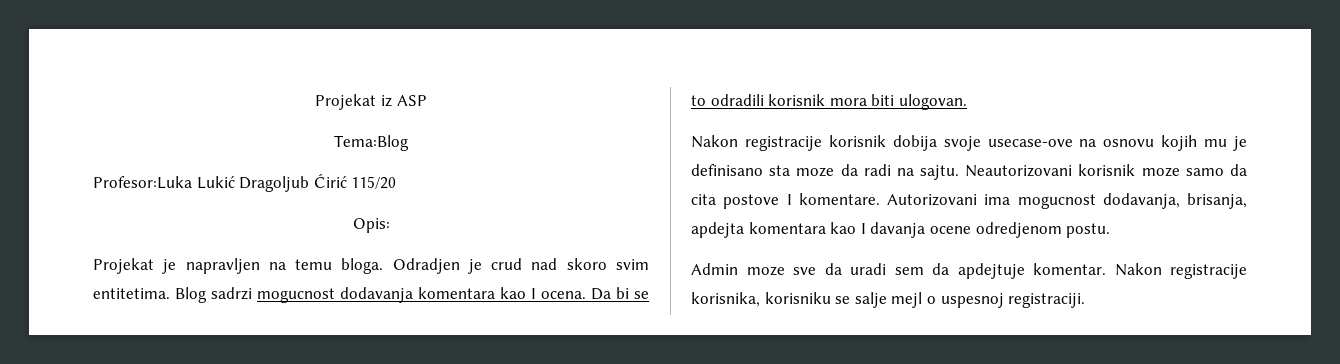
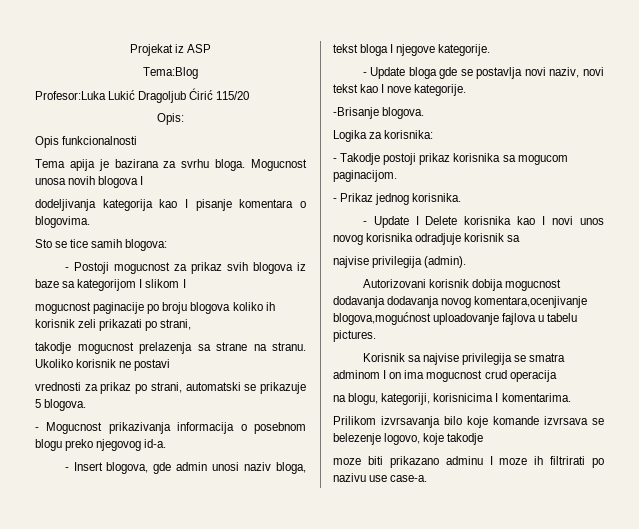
- Projekat je napravljen na temu bloga. Odradjen je crud nad skoro svim entitetima. Blog sadrzi mogucnost dodavanja komentara kao I ocena. Da bi se to odradili korisnik mora biti ulogovan.
- Nakon registracije korisnik dobija svoje usecase-ove na osnovu kojih mu je definisano sta moze da radi na sajtu. Neautorizovani korisnik moze samo da cita postove I komentare. Autorizovani ima mogucnost dodavanja, brisanja, apdejta komentara kao I davanja ocene odredjenom postu.
- Admin moze sve da uradi sem da apdejtuje komentar. Nakon registracije korisnika, korisniku se salje mejl o uspesnoj registraciji.
+ Opis funkcionalnosti
+ Tema apija je bazirana za svrhu bloga. Mogucnost unosa novih blogova I
+ dodeljivanja kategorija kao I pisanje komentara o blogovima.
+ Sto se tice samih blogova:
+ - Postoji mogucnost za prikaz svih blogova iz baze sa kategorijom I slikom I
+ mogucnost paginacije po broju blogova koliko ih korisnik zeli prikazati po strani,
+ takodje mogucnost prelazenja sa strane na stranu. Ukoliko korisnik ne postavi
+ vrednosti za prikaz po strani, automatski se prikazuje 5 blogova.
+ - Mogucnost prikazivanja informacija o posebnom blogu preko njegovog id-a.
+ - Insert blogova, gde admin unosi naziv bloga, tekst bloga I njegove kategorije.
+ - Update bloga gde se postavlja novi naziv, novi tekst kao I nove kategorije.
+ -Brisanje blogova.
+ Logika za korisnika:
+ - Takodje postoji prikaz korisnika sa mogucom paginacijom.
+ - Prikaz jednog korisnika.
+ - Update I Delete korisnika kao I novi unos novog korisnika odradjuje korisnik sa
+ najvise privilegija (admin).
+ Autorizovani korisnik dobija mogucnost dodavanja dodavanja novog komentara,ocenjivanje blogova,mogućnost uploadovanje fajlova u tabelu pictures.
+ Korisnik sa najvise privilegija se smatra adminom I on ima mogucnost crud operacija
+ na blogu, kategoriji, korisnicima I komentarima.
+ Prilikom izvrsavanja bilo koje komande izvrsava se belezenje logovo, koje takodje
+ moze biti prikazano adminu I moze ih filtrirati po nazivu use case-a.

